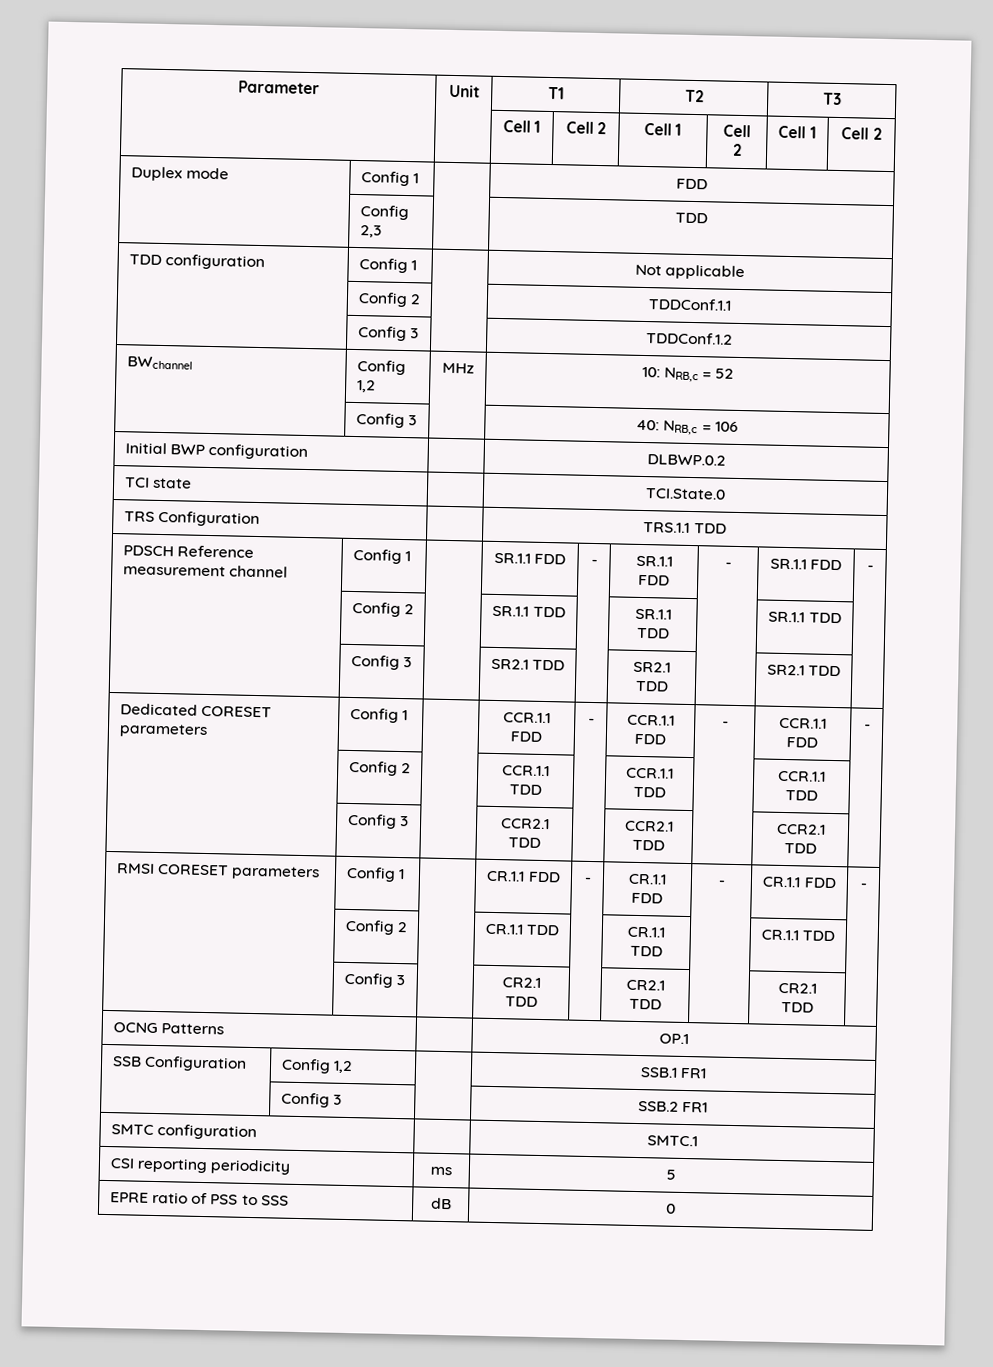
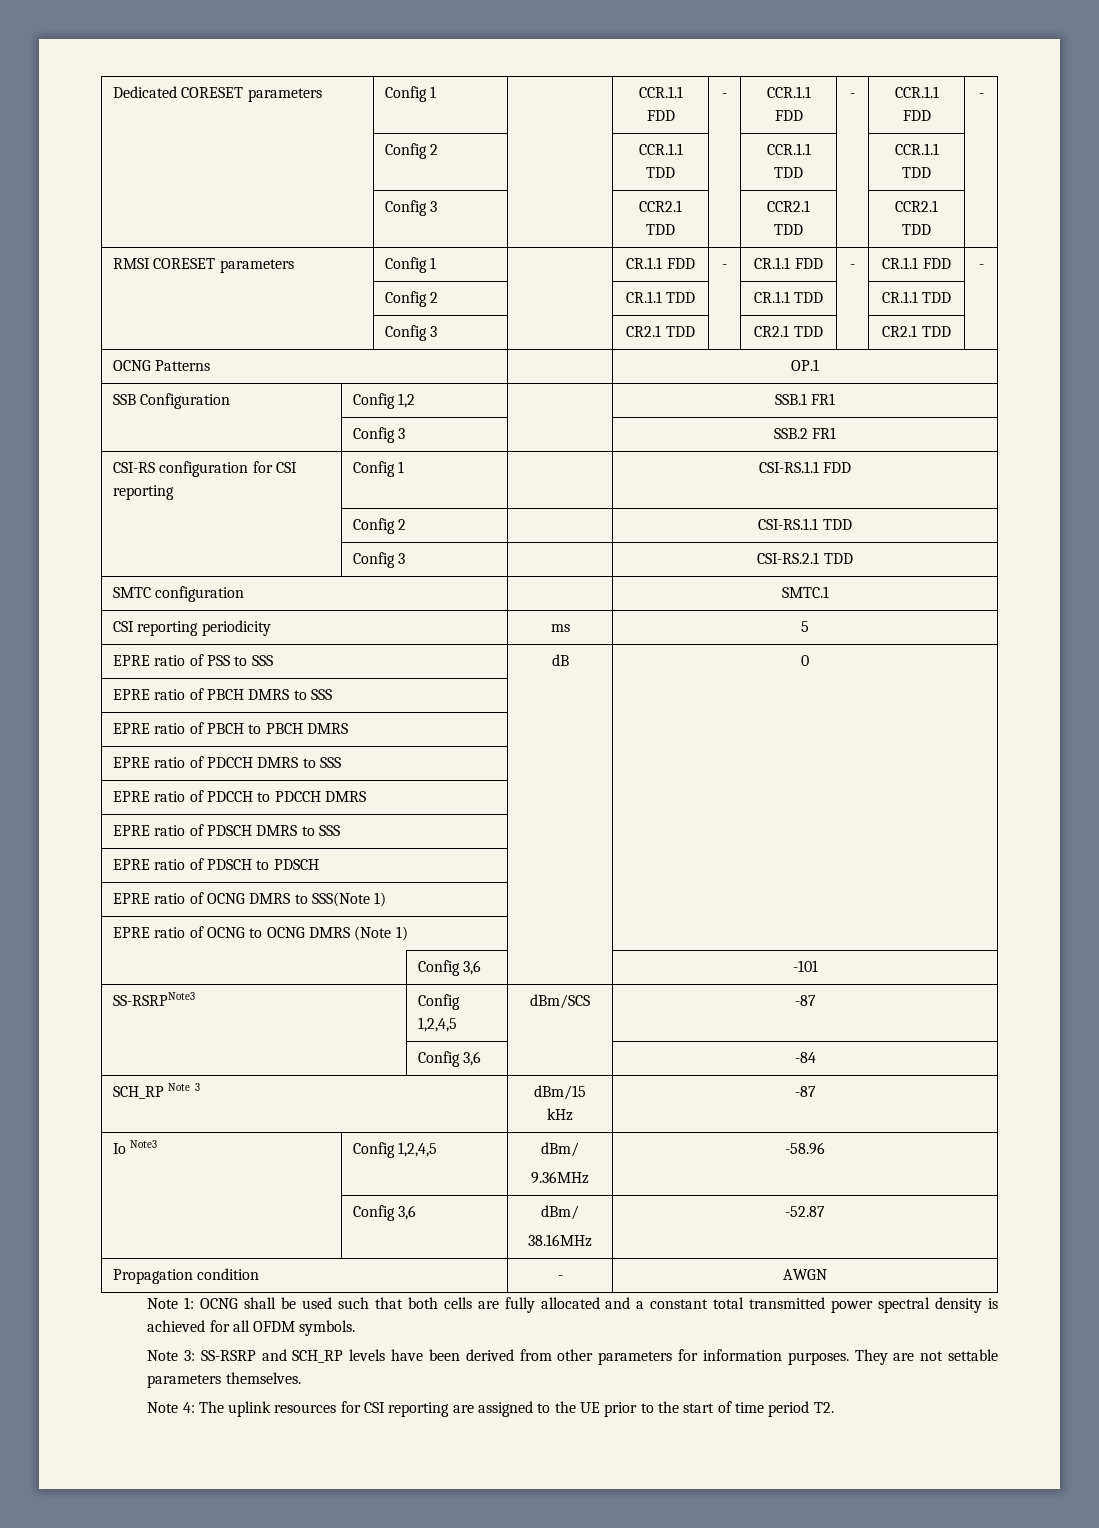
- Parameter | Unit | T1 | T2 | T3
- | | Cell 1 | Cell 2 | Cell 1 | Cell 2 | Cell 1 | Cell 2
- Duplex mode | Config 1 | | FDD
- | Config 2,3 | | TDD
- TDD configuration | Config 1 | | Not applicable
- | Config 2 | | TDDConf.1.1
- | Config 3 | | TDDConf.1.2
- BWchannel | Config 1,2 | MHz | 10: NRB,c = 52
- | Config 3 | | 40: NRB,c = 106
- Initial BWP configuration | | DLBWP.0.2
- TCI state | | TCI.State.0
- TRS Configuration | | TRS.1.1 TDD
- PDSCH Reference measurement channel | Config 1 | | SR.1.1 FDD | - | SR.1.1 FDD | - | SR.1.1 FDD | -
- | Config 2 | | SR.1.1 TDD | | SR.1.1 TDD | | SR.1.1 TDD |
- | Config 3 | | SR2.1 TDD | | SR2.1 TDD | | SR2.1 TDD |
+ CSI-RS configuration for CSI reporting | Config 1 | | CSI-RS.1.1 FDD
+ | Config 2 | | CSI-RS.1.1 TDD
+ | Config 3 | | CSI-RS.2.1 TDD
+ EPRE ratio of PBCH DMRS to SSS | |
+ EPRE ratio of PBCH to PBCH DMRS | |
+ EPRE ratio of PDCCH DMRS to SSS | |
+ EPRE ratio of PDCCH to PDCCH DMRS | |
+ EPRE ratio of PDSCH DMRS to SSS | |
+ EPRE ratio of PDSCH to PDSCH | |
+ EPRE ratio of OCNG DMRS to SSS(Note 1) | |
+ EPRE ratio of OCNG to OCNG DMRS (Note 1) | |
+ | Config 3,6 | | -101
+ SS-RSRPNote3 | Config 1,2,4,5 | dBm/SCS | -87
+ | Config 3,6 | | -84
+ SCH_RP Note 3 | dBm/15 kHz | -87
+ Io Note3 | Config 1,2,4,5 | dBm/
+ 9.36MHz | -58.96
+ | Config 3,6 | dBm/
+ 38.16MHz | -52.87
+ Propagation condition | - | AWGN
+ Note 1: OCNG shall be used such that both cells are fully allocated and a constant total transmitted power spectral density is achieved for all OFDM symbols.
+ Note 3: SS-RSRP and SCH_RP levels have been derived from other parameters for information purposes. They are not settable parameters themselves.
+ Note 4: The uplink resources for CSI reporting are assigned to the UE prior to the start of time period T2.

